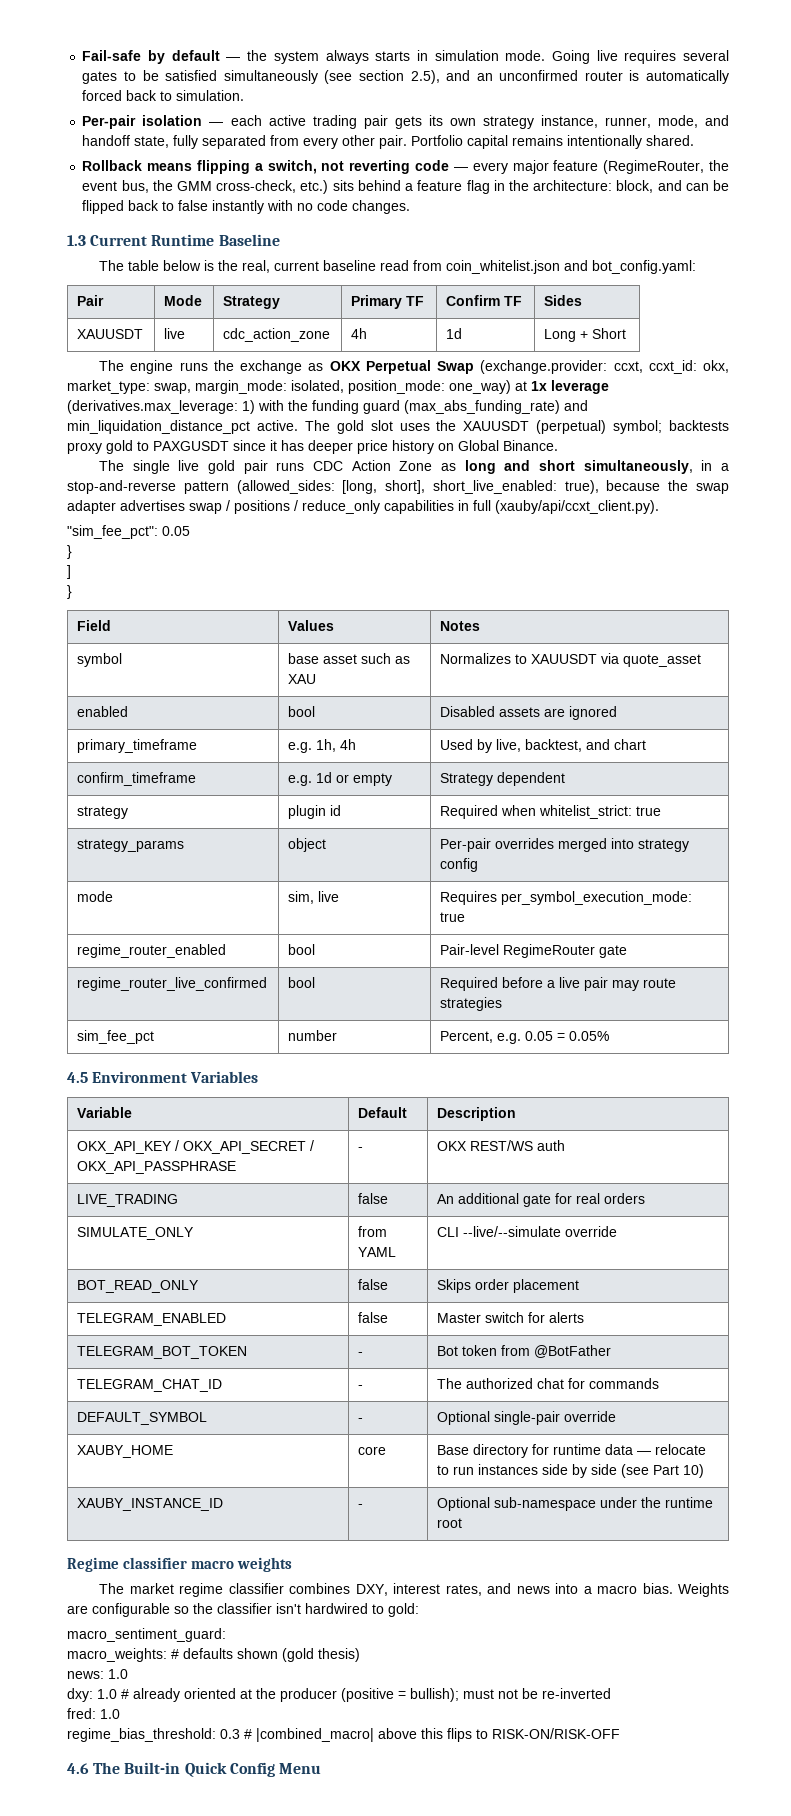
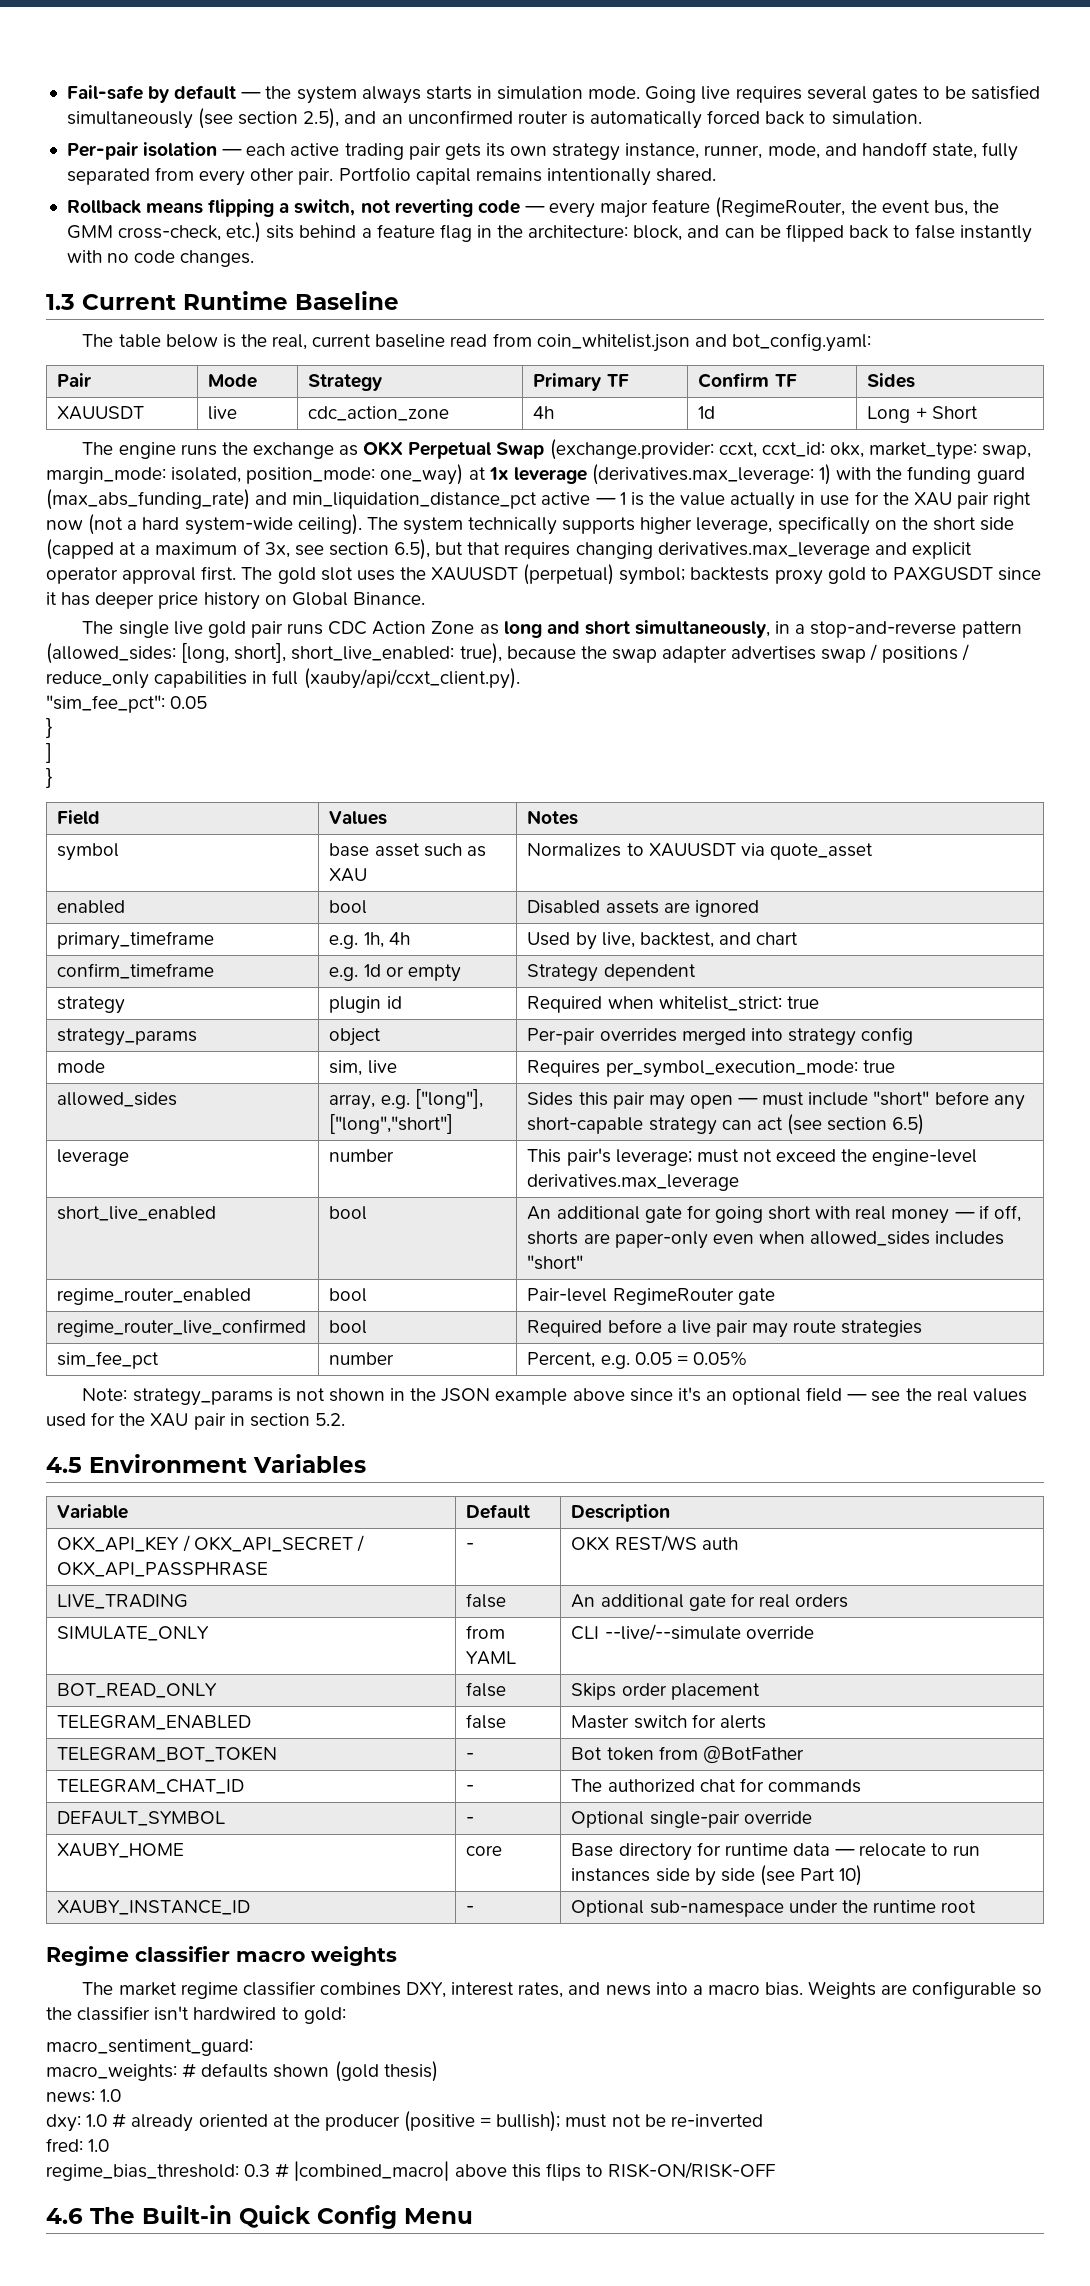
- The engine runs the exchange as OKX Perpetual Swap (exchange.provider: ccxt, ccxt_id: okx, market_type: swap, margin_mode: isolated, position_mode: one_way) at 1x leverage (derivatives.max_leverage: 1) with the funding guard (max_abs_funding_rate) and min_liquidation_distance_pct active.
+ The engine runs the exchange as OKX Perpetual Swap (exchange.provider: ccxt, ccxt_id: okx, market_type: swap, margin_mode: isolated, position_mode: one_way) at 1x leverage (derivatives.max_leverage: 1) with the funding guard (max_abs_funding_rate) and min_liquidation_distance_pct active — 1 is the value actually in use for the XAU pair right now (not a hard system-wide ceiling). The system technically supports higher leverage, specifically on the short side (capped at a maximum of 3x, see section 6.5), but that requires changing derivatives.max_leverage and explicit operator approval first.
+ allowed_sides | array, e.g. ["long"], ["long","short"] | Sides this pair may open — must include "short" before any short-capable strategy can act (see section 6.5)
+ leverage | number | This pair's leverage; must not exceed the engine-level derivatives.max_leverage
+ short_live_enabled | bool | An additional gate for going short with real money — if off, shorts are paper-only even when allowed_sides includes "short"
+ Note: strategy_params is not shown in the JSON example above since it's an optional field — see the real values used for the XAU pair in section 5.2.

